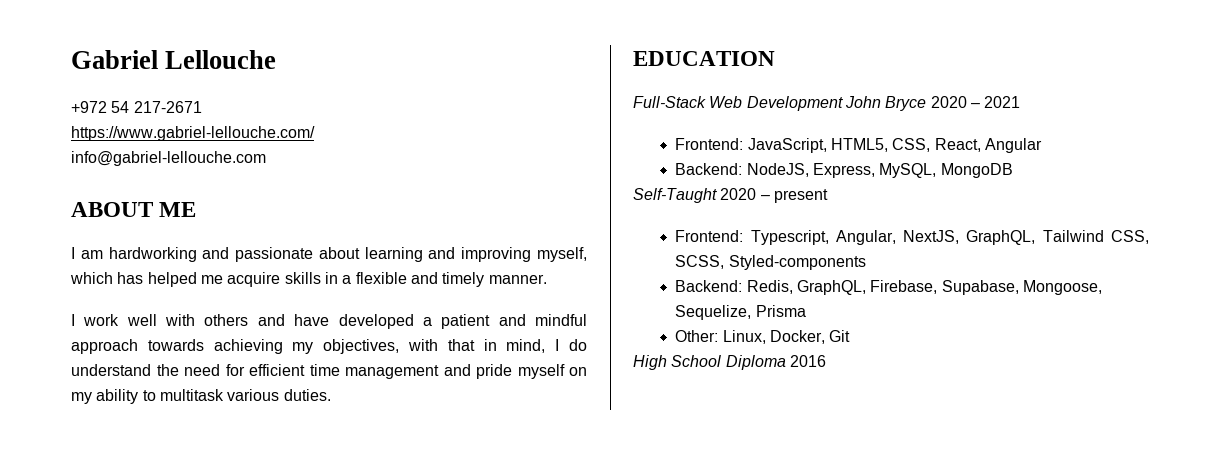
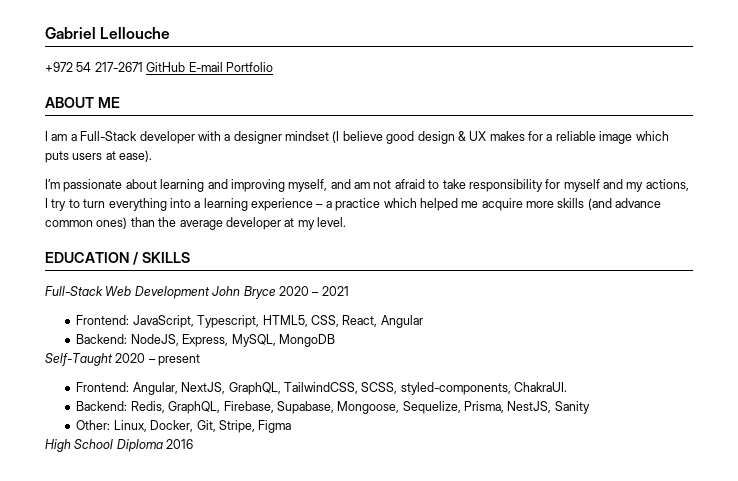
- +972 54 217-2671
- https://www.gabriel-lellouche.com/
- info@gabriel-lellouche.com
+ +972 54 217-2671 GitHub E-mail Portfolio
- I am hardworking and passionate about learning and improving myself, which has helped me acquire skills in a flexible and timely manner.
- I work well with others and have developed a patient and mindful approach towards achieving my objectives, with that in mind, I do understand the need for efficient time management and pride myself on my ability to multitask various duties.
+ I am a Full-Stack developer with a designer mindset (I believe good design & UX makes for a reliable image which puts users at ease).
+ I’m passionate about learning and improving myself, and am not afraid to take responsibility for myself and my actions, I try to turn everything into a learning experience – a practice which helped me acquire more skills (and advance common ones) than the average developer at my level.
- EDUCATION
+ EDUCATION / SKILLS
- Frontend: JavaScript, HTML5, CSS, React, Angular
+ Frontend: JavaScript, Typescript, HTML5, CSS, React, Angular
- Frontend: Typescript, Angular, NextJS, GraphQL, Tailwind CSS, SCSS, Styled-components
+ Frontend: Angular, NextJS, GraphQL, TailwindCSS, SCSS, styled-components, ChakraUI.
- Backend: Redis, GraphQL, Firebase, Supabase, Mongoose, Sequelize, Prisma
+ Backend: Redis, GraphQL, Firebase, Supabase, Mongoose, Sequelize, Prisma, NestJS, Sanity
- Other: Linux, Docker, Git
+ Other: Linux, Docker, Git, Stripe, Figma

